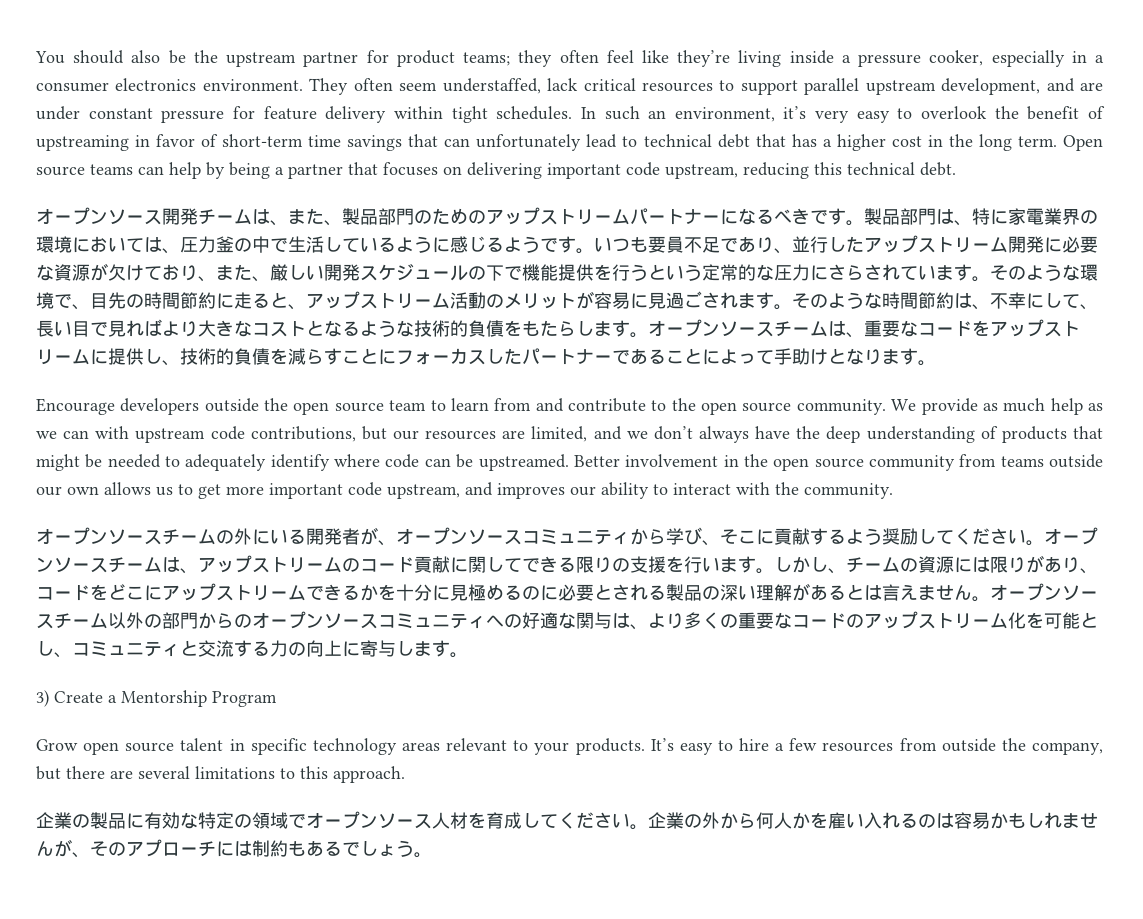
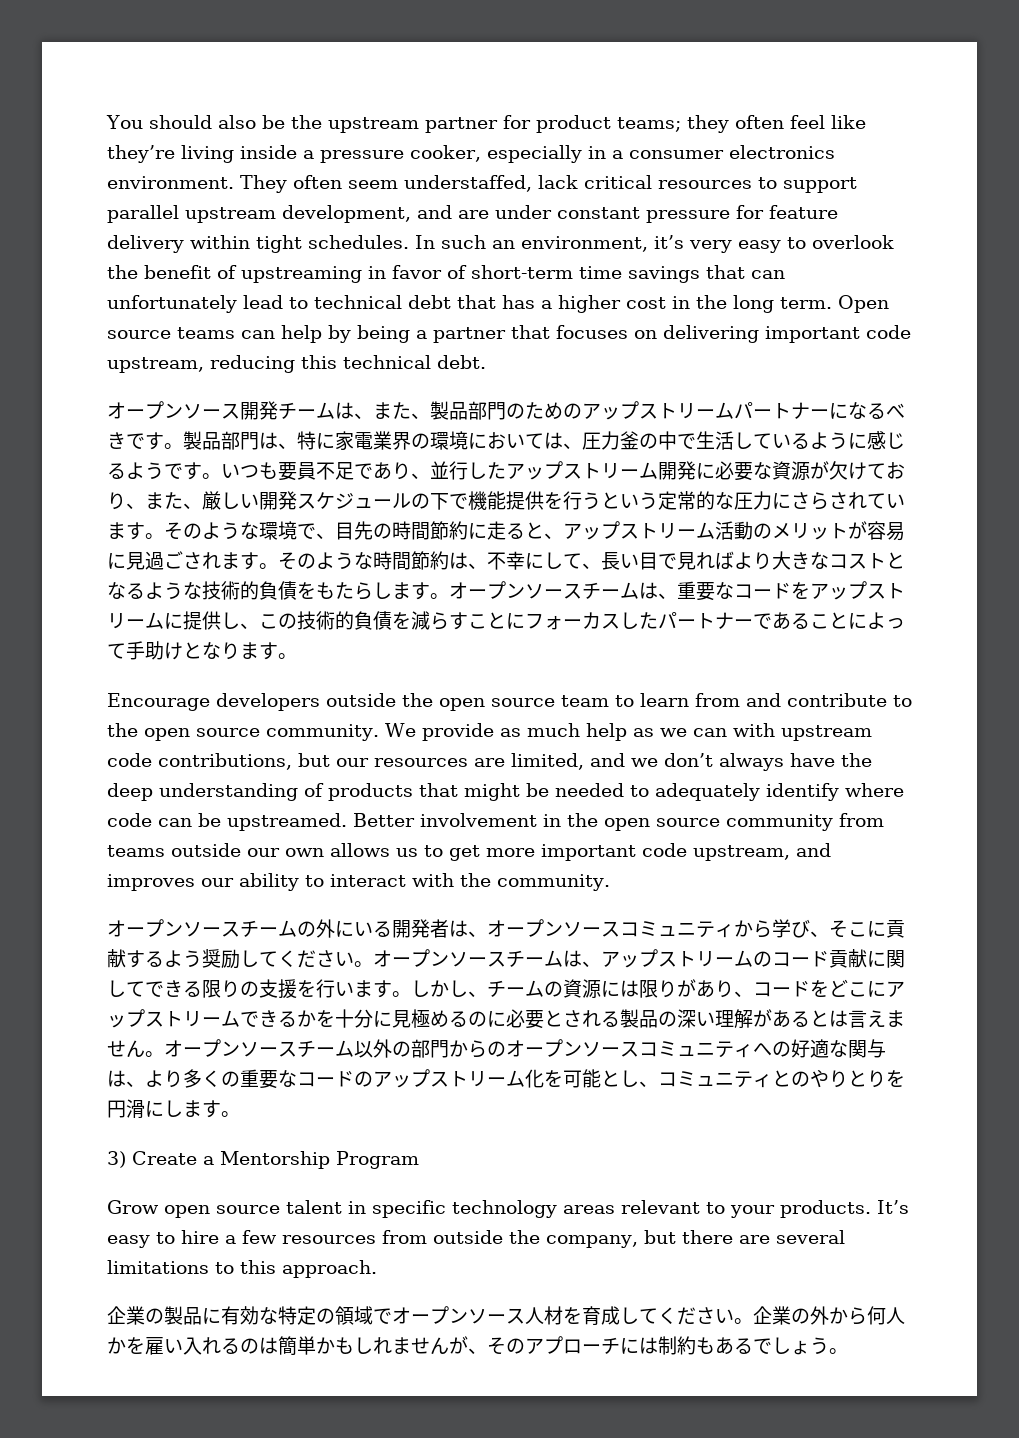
- オープンソースチームは、重要なコードをアップストリームに提供し、技術的負債を減らすことにフォーカスしたパートナーであることによって手助けとなります。
+ オープンソースチームは、重要なコードをアップストリームに提供し、この技術的負債を減らすことにフォーカスしたパートナーであることによって手助けとなります。
- オープンソースチームの外にいる開発者が、オープンソースコミュニティから学び、そこに貢献するよう奨励してください。
+ オープンソースチームの外にいる開発者は、オープンソースコミュニティから学び、そこに貢献するよう奨励してください。
- オープンソースチーム以外の部門からのオープンソースコミュニティへの好適な関与は、より多くの重要なコードのアップストリーム化を可能とし、コミュニティと交流する力の向上に寄与します。
+ オープンソースチーム以外の部門からのオープンソースコミュニティへの好適な関与は、より多くの重要なコードのアップストリーム化を可能とし、コミュニティとのやりとりを円滑にします。
- 企業の外から何人かを雇い入れるのは容易かもしれませんが、そのアプローチには制約もあるでしょう。
+ 企業の外から何人かを雇い入れるのは簡単かもしれませんが、そのアプローチには制約もあるでしょう。

